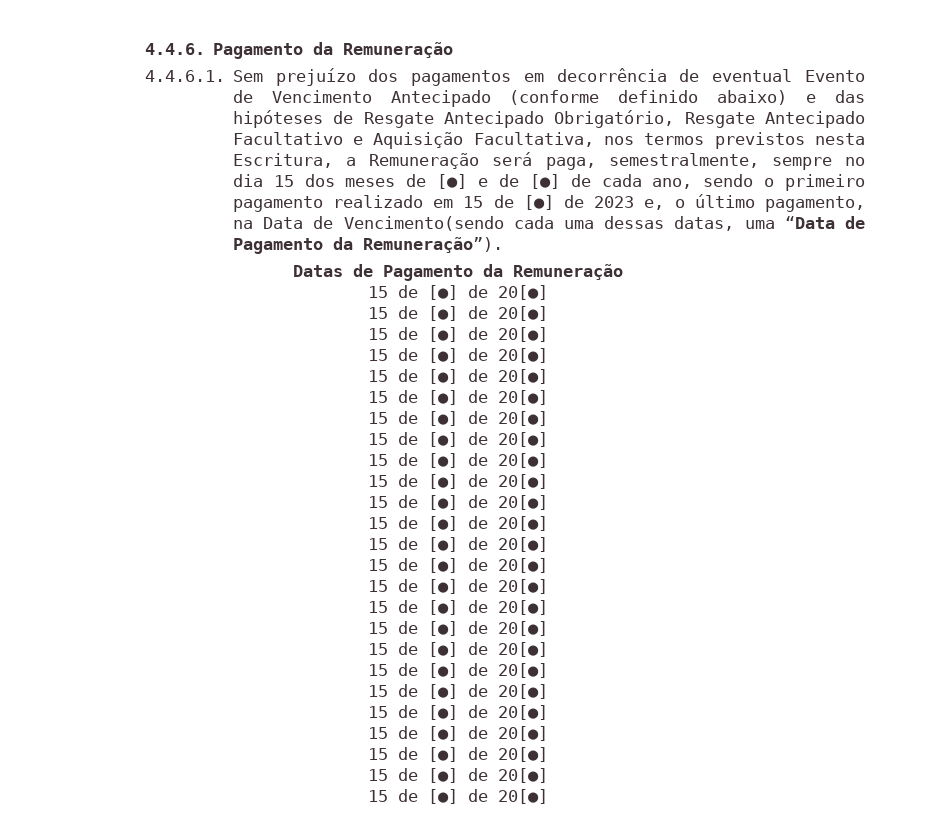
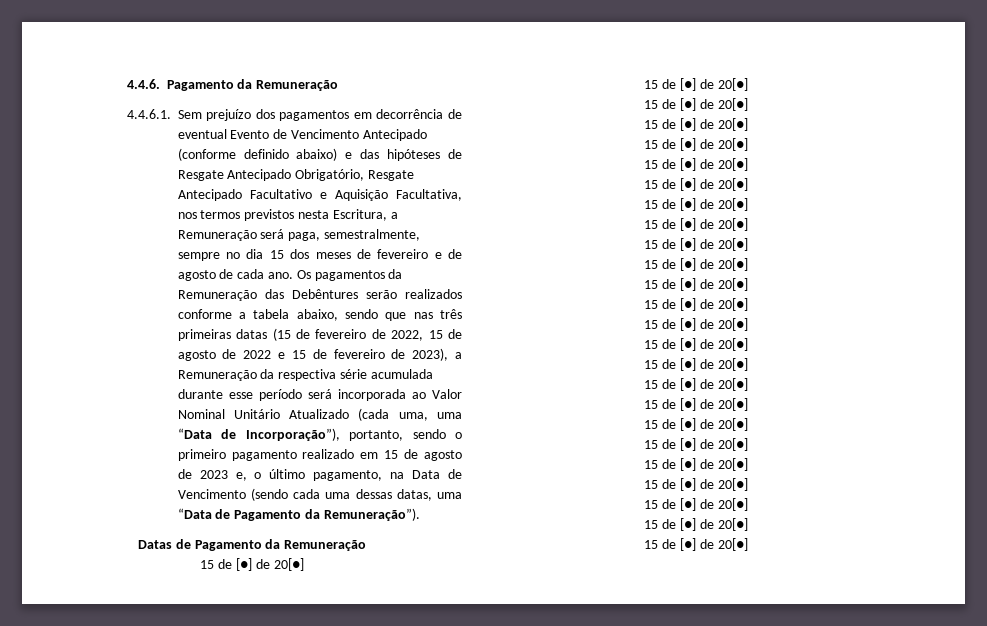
- 4.4.6.1. Sem prejuízo dos pagamentos em decorrência de eventual Evento de Vencimento Antecipado (conforme definido abaixo) e das hipóteses de Resgate Antecipado Obrigatório, Resgate Antecipado Facultativo e Aquisição Facultativa, nos termos previstos nesta Escritura, a Remuneração será paga, semestralmente, sempre no dia 15 dos meses de [●] e de [●] de cada ano, sendo o primeiro pagamento realizado em 15 de [●] de 2023 e, o último pagamento, na Data de Vencimento(sendo cada uma dessas datas, uma “Data de Pagamento da Remuneração”).
+ 4.4.6.1. Sem prejuízo dos pagamentos em decorrência de eventual Evento de Vencimento Antecipado (conforme definido abaixo) e das hipóteses de Resgate Antecipado Obrigatório, Resgate Antecipado Facultativo e Aquisição Facultativa, nos termos previstos nesta Escritura, a Remuneração será paga, semestralmente, sempre no dia 15 dos meses de fevereiro e de agosto de cada ano. Os pagamentos da Remuneração das Debêntures serão realizados conforme a tabela abaixo, sendo que nas três primeiras datas (15 de fevereiro de 2022, 15 de agosto de 2022 e 15 de fevereiro de 2023), a Remuneração da respectiva série acumulada durante esse período será incorporada ao Valor Nominal Unitário Atualizado (cada uma, uma “Data de Incorporação”), portanto, sendo o primeiro pagamento realizado em 15 de agosto de 2023 e, o último pagamento, na Data de Vencimento (sendo cada uma dessas datas, uma “Data de Pagamento da Remuneração”).

